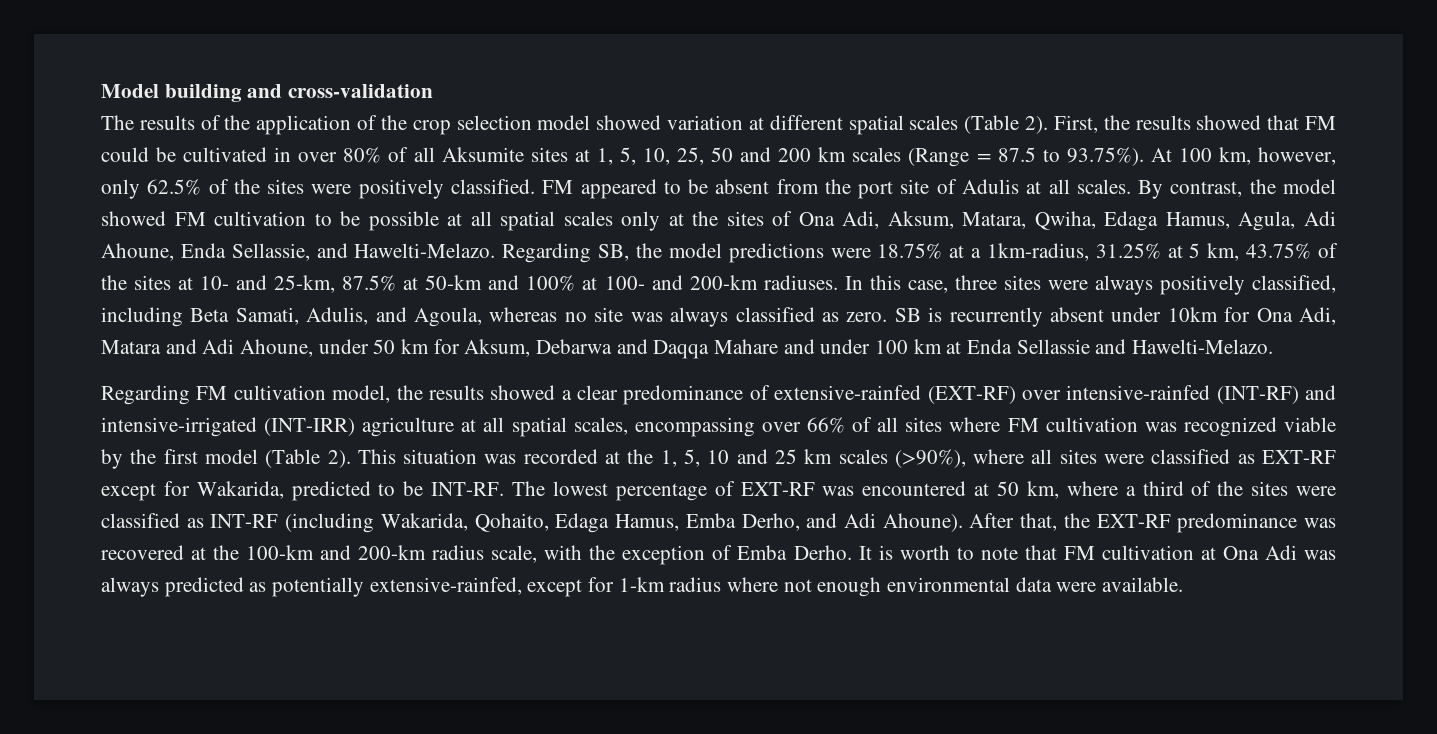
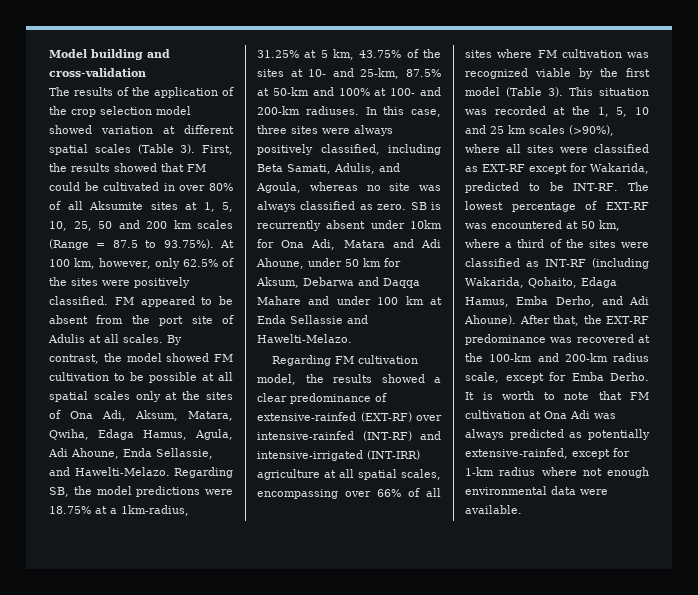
- The results of the application of the crop selection model showed variation at different spatial scales (Table 2).
+ The results of the application of the crop selection model showed variation at different spatial scales (Table 3).
- Regarding FM cultivation model, the results showed a clear predominance of extensive-rainfed (EXT-RF) over intensive-rainfed (INT-RF) and intensive-irrigated (INT-IRR) agriculture at all spatial scales, encompassing over 66% of all sites where FM cultivation was recognized viable by the first model (Table 2).
+ Regarding FM cultivation model, the results showed a clear predominance of extensive-rainfed (EXT-RF) over intensive-rainfed (INT-RF) and intensive-irrigated (INT-IRR) agriculture at all spatial scales, encompassing over 66% of all sites where FM cultivation was recognized viable by the first model (Table 3).
- After that, the EXT-RF predominance was recovered at the 100-km and 200-km radius scale, with the exception of Emba Derho.
+ After that, the EXT-RF predominance was recovered at the 100-km and 200-km radius scale, except for Emba Derho.

